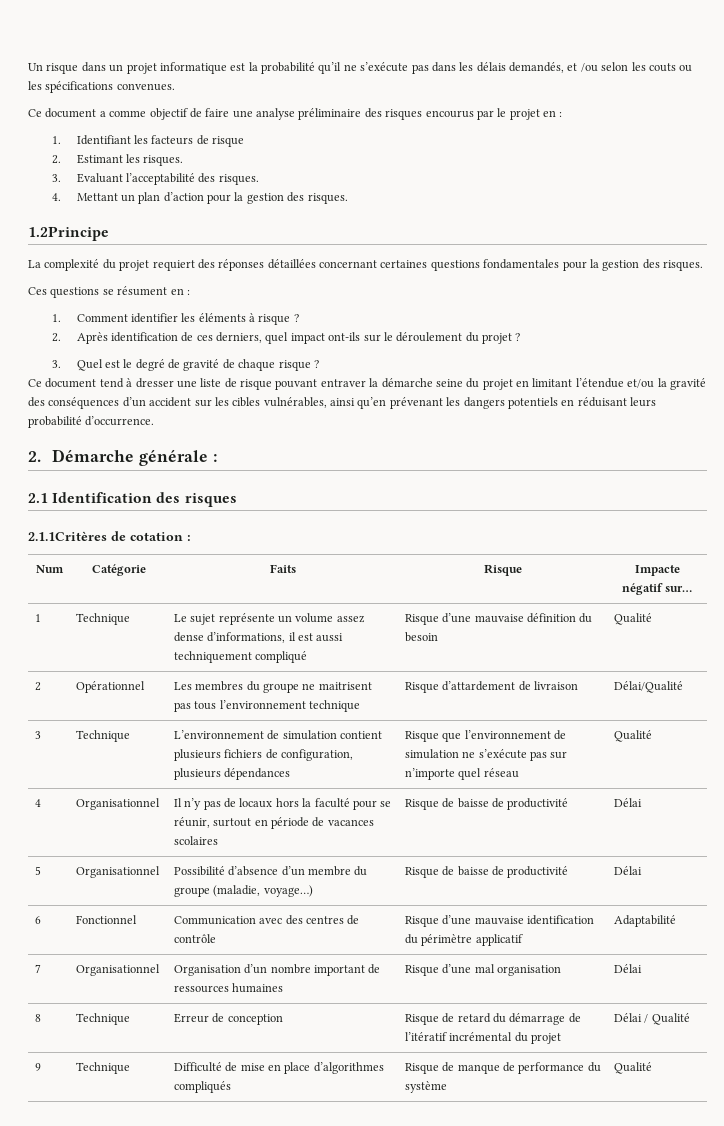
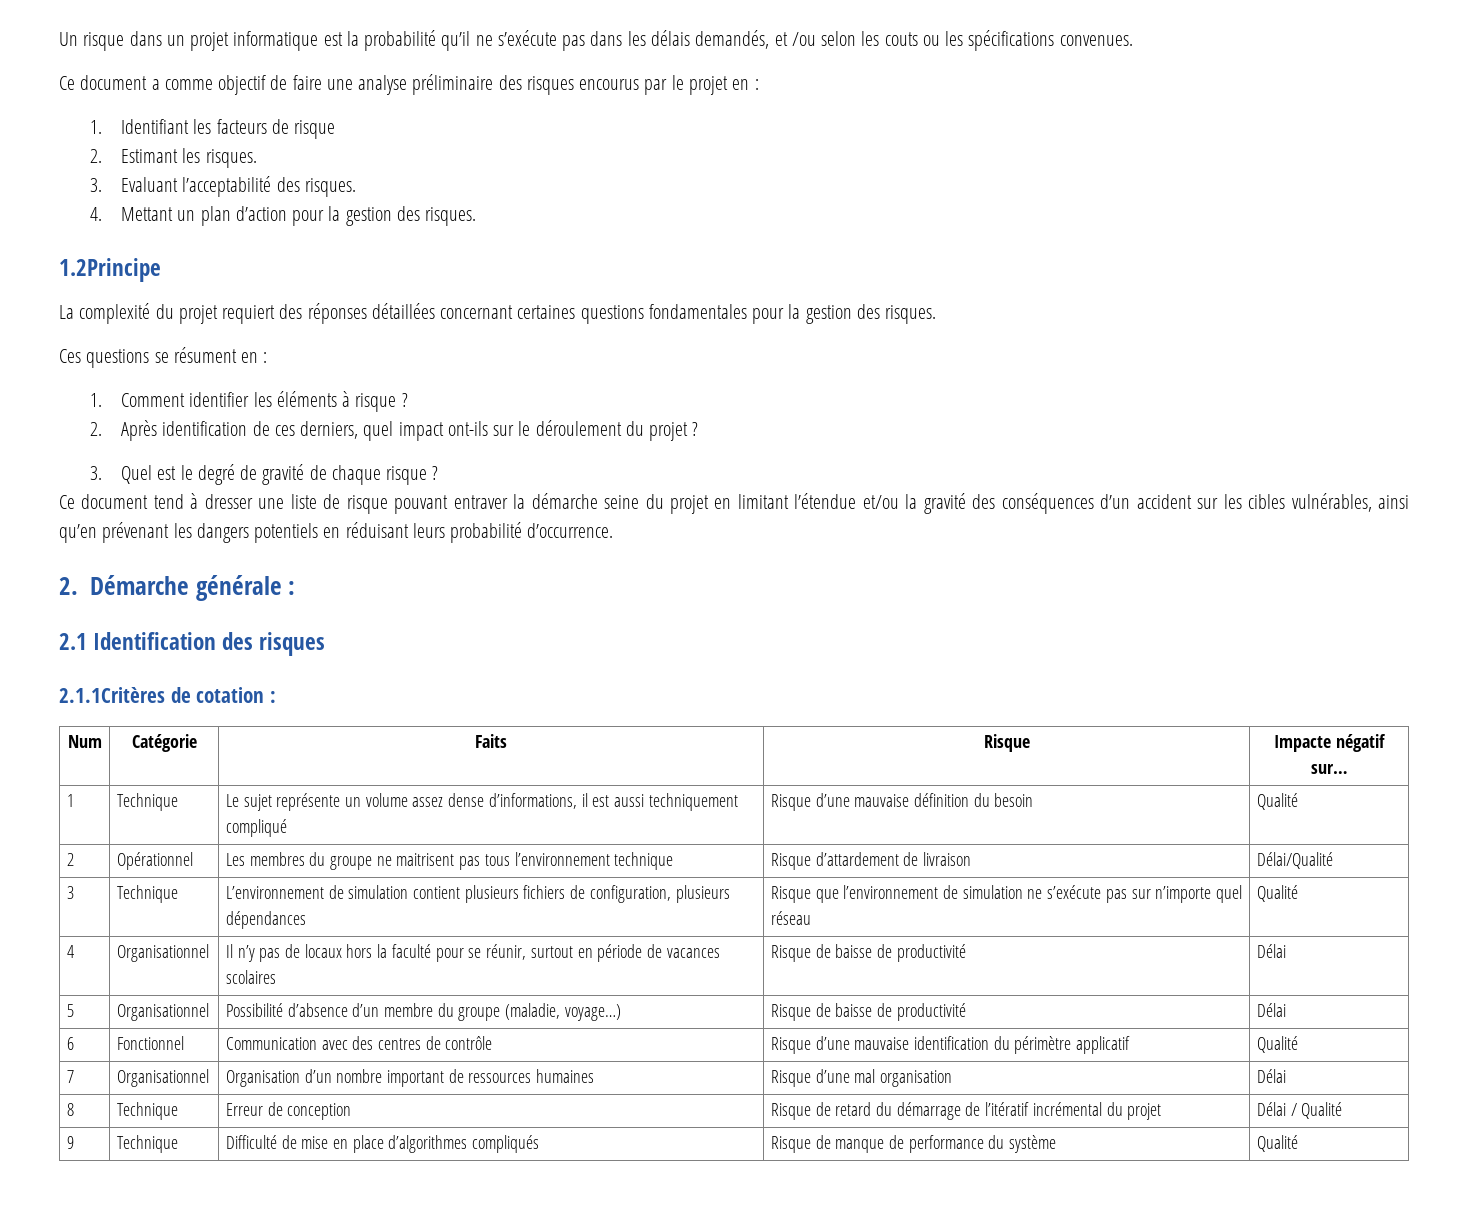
- 6 | Fonctionnel | Communication avec des centres de contrôle | Risque d’une mauvaise identification du périmètre applicatif | Adaptabilité
+ 6 | Fonctionnel | Communication avec des centres de contrôle | Risque d’une mauvaise identification du périmètre applicatif | Qualité

